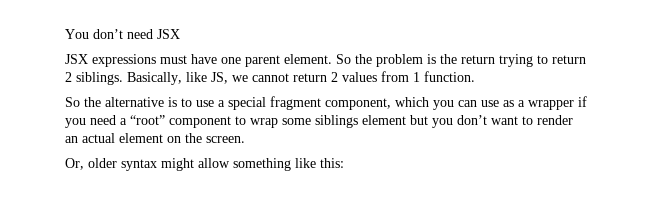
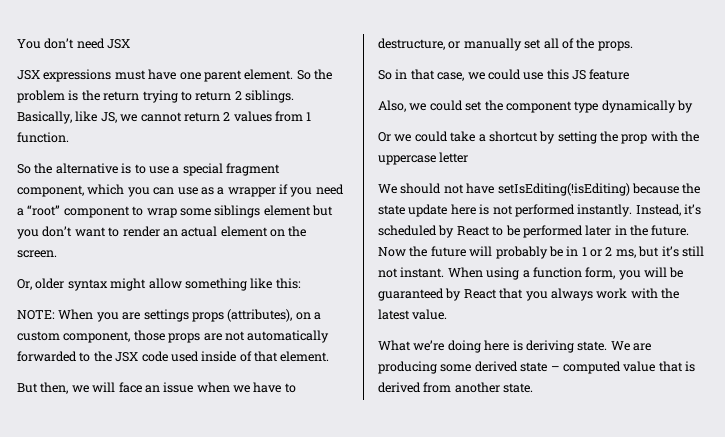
+ NOTE: When you are settings props (attributes), on a custom component, those props are not automatically forwarded to the JSX code used inside of that element.
+ But then, we will face an issue when we have to destructure, or manually set all of the props.
+ So in that case, we could use this JS feature
+ Also, we could set the component type dynamically by
+ Or we could take a shortcut by setting the prop with the uppercase letter
+ We should not have setIsEditing(!isEditing) because the state update here is not performed instantly. Instead, it’s scheduled by React to be performed later in the future. Now the future will probably be in 1 or 2 ms, but it’s still not instant. When using a function form, you will be guaranteed by React that you always work with the latest value.
+ What we’re doing here is deriving state. We are producing some derived state – computed value that is derived from another state.

